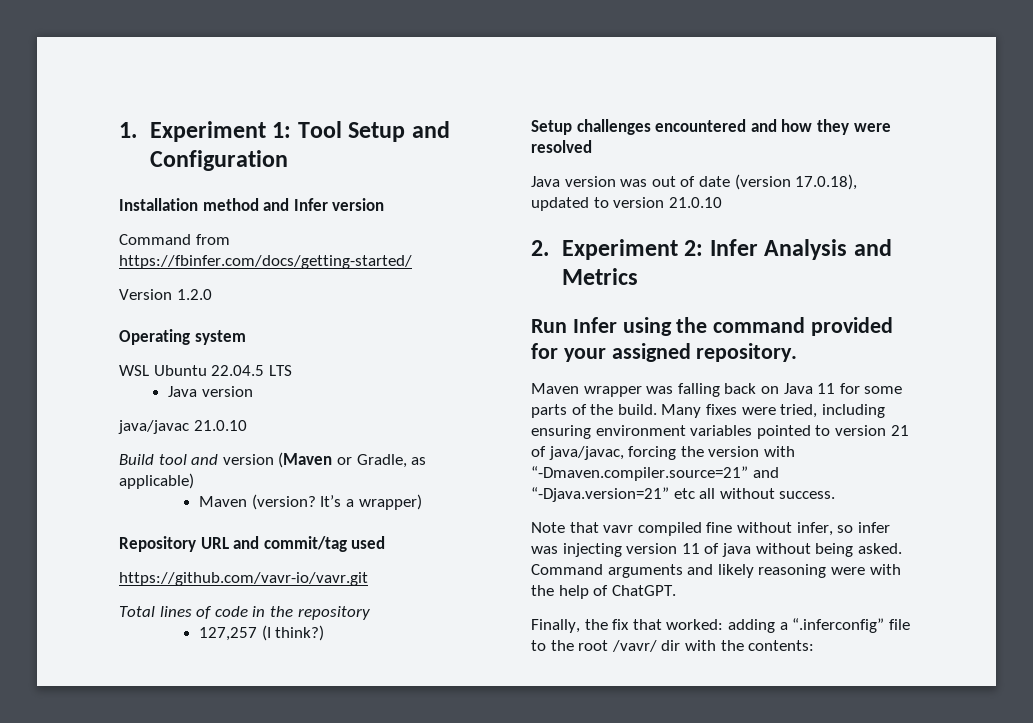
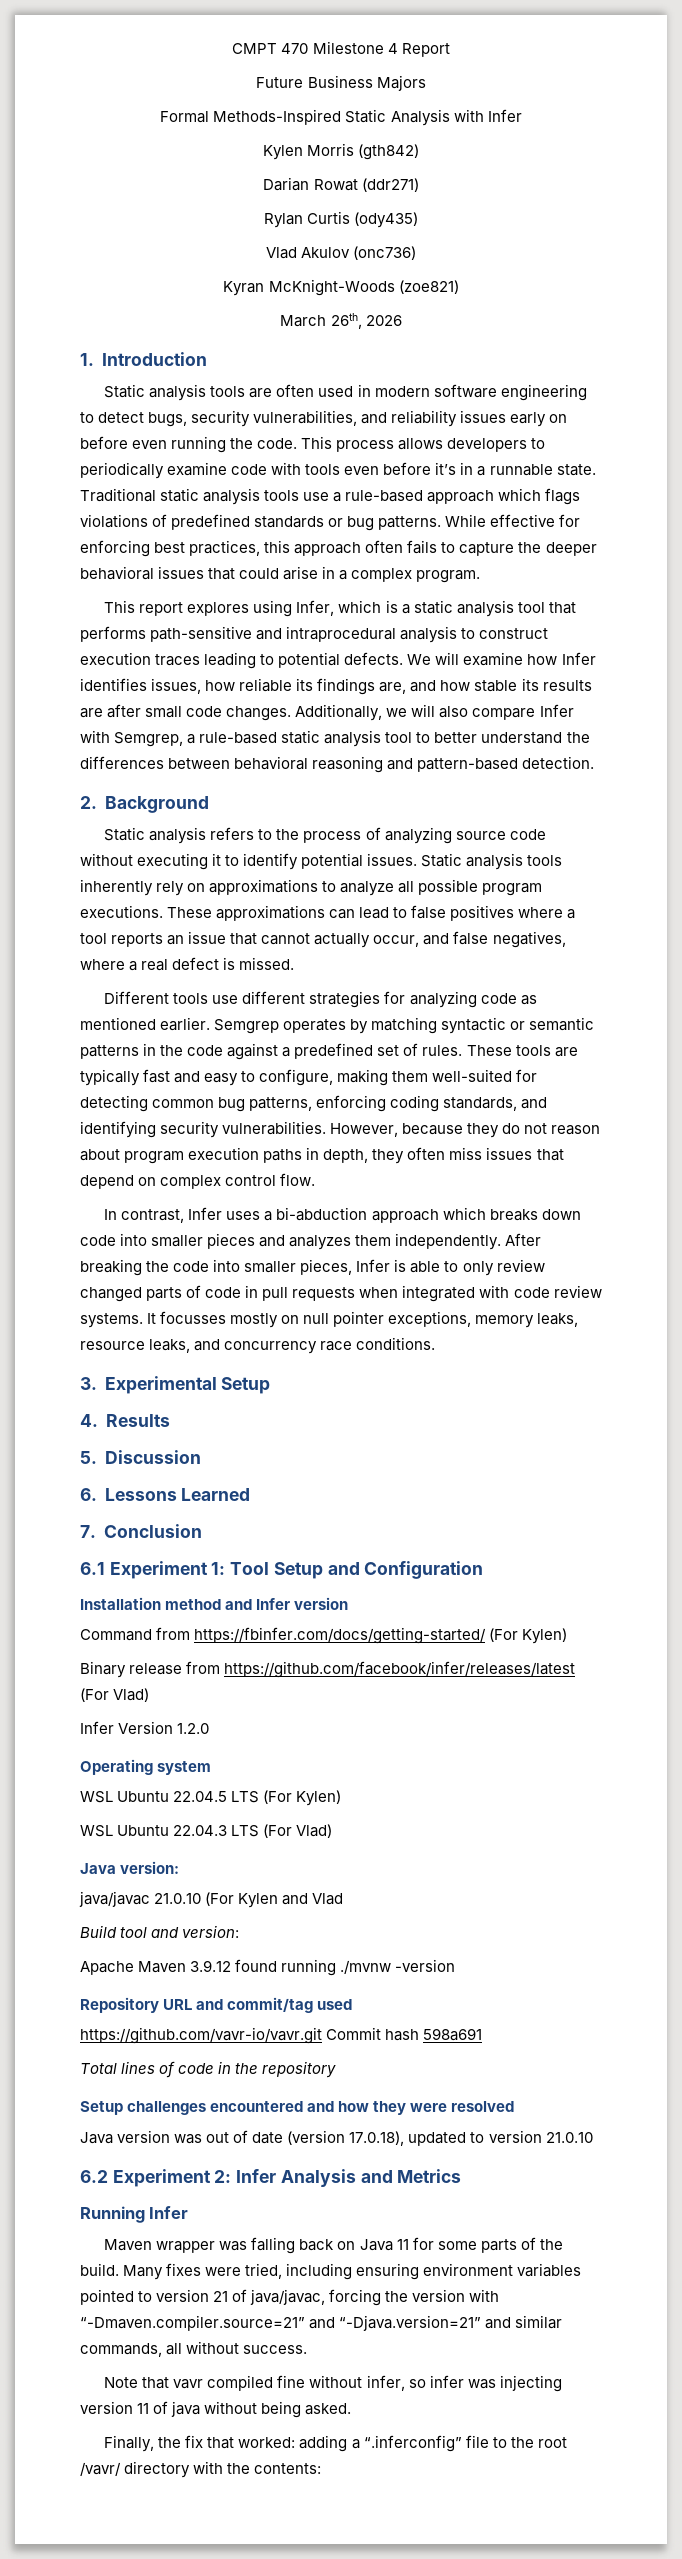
- 1. Experiment 1: Tool Setup and Configuration
+ CMPT 470 Milestone 4 Report
+ Future Business Majors
+ Formal Methods-Inspired Static Analysis with Infer
+ Kylen Morris (gth842)
+ Darian Rowat (ddr271)
+ Rylan Curtis (ody435)
+ Vlad Akulov (onc736)
+ Kyran McKnight-Woods (zoe821)
+ March 26th, 2026
+ 1. Introduction
+ Static analysis tools are often used in modern software engineering to detect bugs, security vulnerabilities, and reliability issues early on before even running the code. This process allows developers to periodically examine code with tools even before it’s in a runnable state. Traditional static analysis tools use a rule-based approach which flags violations of predefined standards or bug patterns. While effective for enforcing best practices, this approach often fails to capture the deeper behavioral issues that could arise in a complex program.
+ This report explores using Infer, which is a static analysis tool that performs path-sensitive and intraprocedural analysis to construct execution traces leading to potential defects. We will examine how Infer identifies issues, how reliable its findings are, and how stable its results are after small code changes. Additionally, we will also compare Infer with Semgrep, a rule-based static analysis tool to better understand the differences between behavioral reasoning and pattern-based detection.
+ 2. Background
+ Static analysis refers to the process of analyzing source code without executing it to identify potential issues. Static analysis tools inherently rely on approximations to analyze all possible program executions. These approximations can lead to false positives where a tool reports an issue that cannot actually occur, and false negatives, where a real defect is missed.
+ Different tools use different strategies for analyzing code as mentioned earlier. Semgrep operates by matching syntactic or semantic patterns in the code against a predefined set of rules. These tools are typically fast and easy to configure, making them well-suited for detecting common bug patterns, enforcing coding standards, and identifying security vulnerabilities. However, because they do not reason about program execution paths in depth, they often miss issues that depend on complex control flow.
+ In contrast, Infer uses a bi-abduction approach which breaks down code into smaller pieces and analyzes them independently. After breaking the code into smaller pieces, Infer is able to only review changed parts of code in pull requests when integrated with code review systems. It focusses mostly on null pointer exceptions, memory leaks, resource leaks, and concurrency race conditions.
+ 3. Experimental Setup
+ 4. Results
+ 5. Discussion
+ 6. Lessons Learned
+ 7. Conclusion
+ 6.1 Experiment 1: Tool Setup and Configuration
- Command from https://fbinfer.com/docs/getting-started/
- Version 1.2.0
+ Command from https://fbinfer.com/docs/getting-started/ (For Kylen)
+ Binary release from https://github.com/facebook/infer/releases/latest (For Vlad)
+ Infer Version 1.2.0
- WSL Ubuntu 22.04.5 LTS
- Java version
+ WSL Ubuntu 22.04.5 LTS (For Kylen)
+ WSL Ubuntu 22.04.3 LTS (For Vlad)
+ Java version:
- java/javac 21.0.10
+ java/javac 21.0.10 (For Kylen and Vlad
- Build tool and version (Maven or Gradle, as applicable)
- Maven (version? It’s a wrapper)
+ Build tool and version:
+ Apache Maven 3.9.12 found running ./mvnw -version
- https://github.com/vavr-io/vavr.git
+ https://github.com/vavr-io/vavr.git Commit hash 598a691
- 127,257 (I think?)
- 2. Experiment 2: Infer Analysis and Metrics
+ 6.2 Experiment 2: Infer Analysis and Metrics
- Run Infer using the command provided for your assigned repository.
+ Running Infer
- Many fixes were tried, including ensuring environment variables pointed to version 21 of java/javac, forcing the version with “-Dmaven.compiler.source=21” and “-Djava.version=21” etc all without success.
+ Many fixes were tried, including ensuring environment variables pointed to version 21 of java/javac, forcing the version with “-Dmaven.compiler.source=21” and “-Djava.version=21” and similar commands, all without success.
- Command arguments and likely reasoning were with the help of ChatGPT.
- Finally, the fix that worked: adding a “.inferconfig” file to the root /vavr/ dir with the contents:
+ Finally, the fix that worked: adding a “.inferconfig” file to the root /vavr/ directory with the contents:

